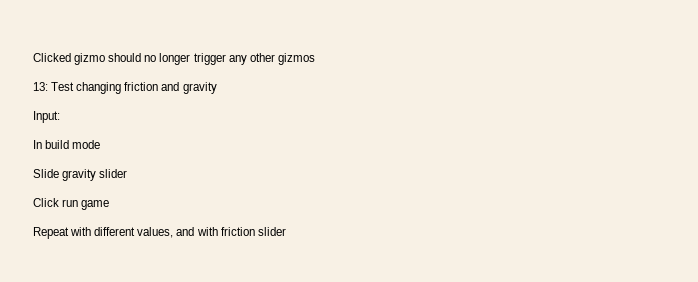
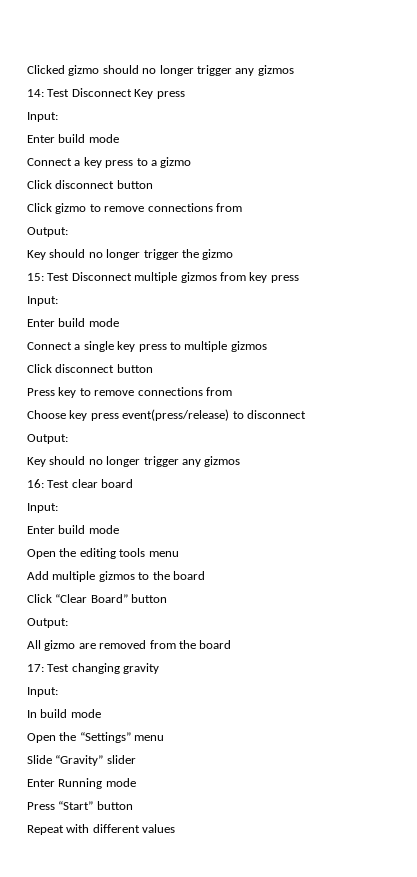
- Clicked gizmo should no longer trigger any other gizmos
- 13: Test changing friction and gravity
+ Clicked gizmo should no longer trigger any gizmos
+ 14: Test Disconnect Key press
+ Input:
+ Enter build mode
+ Connect a key press to a gizmo
+ Click disconnect button
+ Click gizmo to remove connections from
+ Output:
+ Key should no longer trigger the gizmo
+ 15: Test Disconnect multiple gizmos from key press
+ Input:
+ Enter build mode
+ Connect a single key press to multiple gizmos
+ Click disconnect button
+ Press key to remove connections from
+ Choose key press event(press/release) to disconnect
+ Output:
+ Key should no longer trigger any gizmos
+ 16: Test clear board
+ Input:
+ Enter build mode
+ Open the editing tools menu
+ Add multiple gizmos to the board
+ Click “Clear Board” button
+ Output:
+ All gizmo are removed from the board
+ 17: Test changing gravity
+ Open the “Settings” menu
- Slide gravity slider
+ Slide “Gravity” slider
- Click run game
- Repeat with different values, and with friction slider
+ Enter Running mode
+ Press “Start” button
+ Repeat with different values

